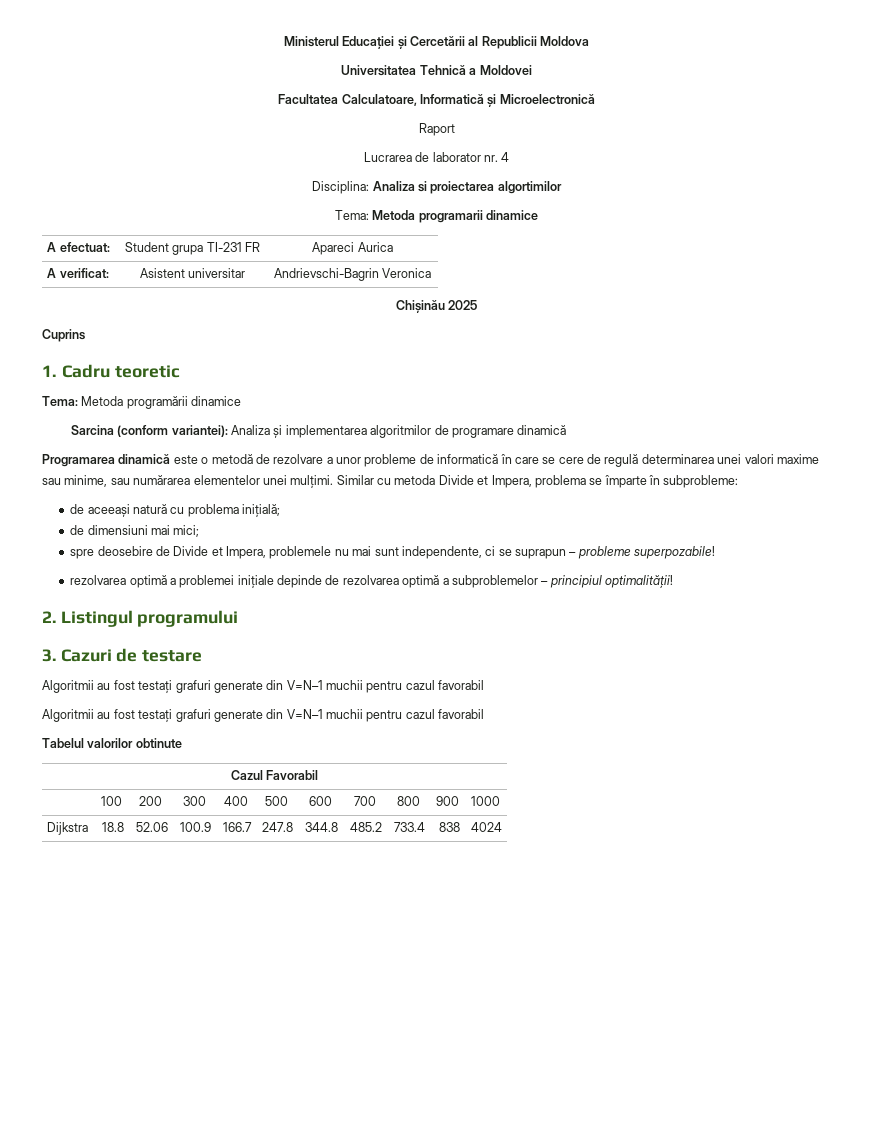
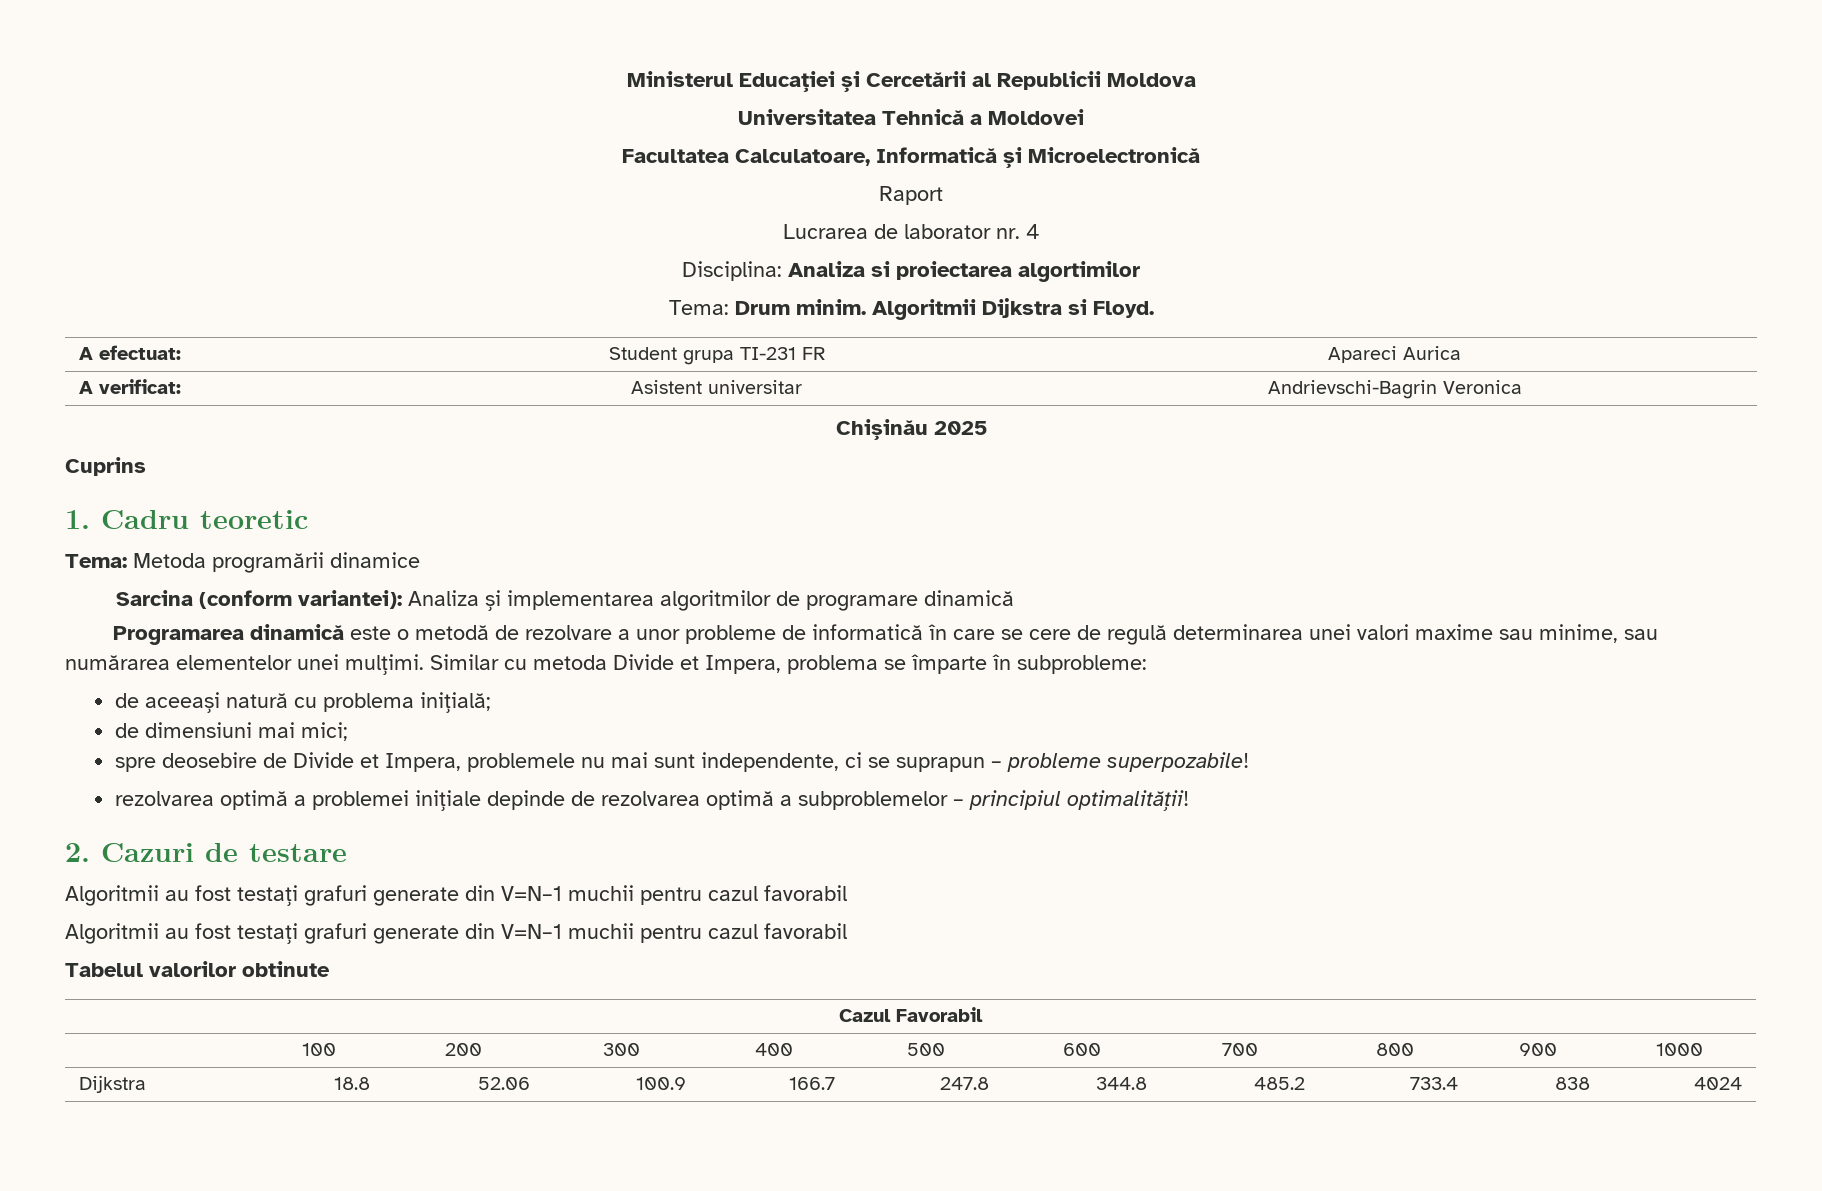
- Tema: Metoda programarii dinamice
+ Tema: Drum minim. Algoritmii Dijkstra si Floyd.
- 2. Listingul programului
- 3. Cazuri de testare
+ 2. Cazuri de testare

